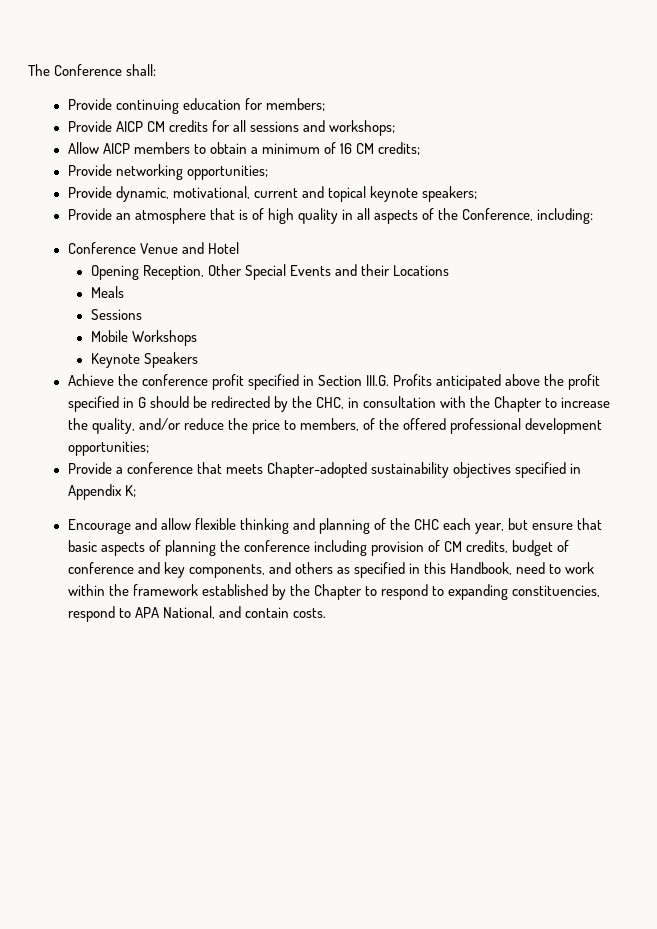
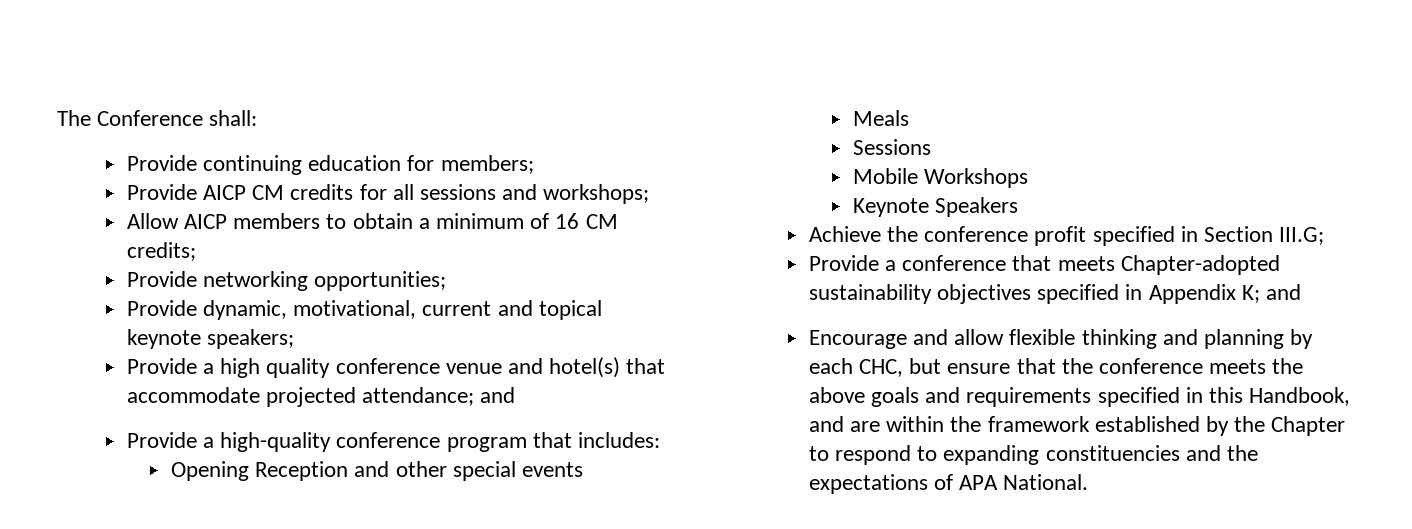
- Provide an atmosphere that is of high quality in all aspects of the Conference, including:
- Conference Venue and Hotel
- Opening Reception, Other Special Events and their Locations
+ Provide a high quality conference venue and hotel(s) that accommodate projected attendance; and
+ Provide a high-quality conference program that includes:
+ Opening Reception and other special events
- Achieve the conference profit specified in Section III.G. Profits anticipated above the profit specified in G should be redirected by the CHC, in consultation with the Chapter to increase the quality, and/or reduce the price to members, of the offered professional development opportunities;
+ Achieve the conference profit specified in Section III.G;
- Provide a conference that meets Chapter-adopted sustainability objectives specified in Appendix K;
+ Provide a conference that meets Chapter-adopted sustainability objectives specified in Appendix K; and
- Encourage and allow flexible thinking and planning of the CHC each year, but ensure that basic aspects of planning the conference including provision of CM credits, budget of conference and key components, and others as specified in this Handbook, need to work within the framework established by the Chapter to respond to expanding constituencies, respond to APA National, and contain costs.
+ Encourage and allow flexible thinking and planning by each CHC, but ensure that the conference meets the above goals and requirements specified in this Handbook, and are within the framework established by the Chapter to respond to expanding constituencies and the expectations of APA National.

